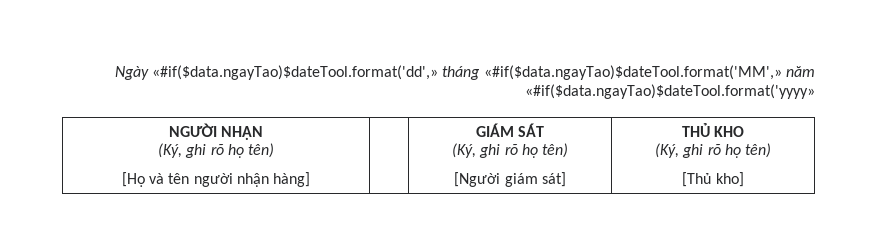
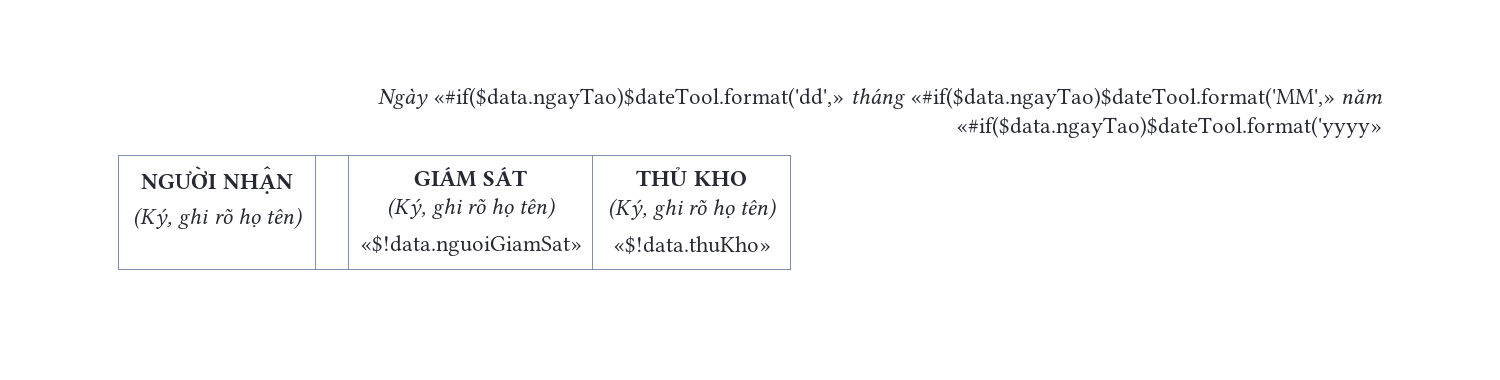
  NGƯỜI NHẬN
+ (Ký, ghi rõ họ tên) | | GIÁM SÁT
  (Ký, ghi rõ họ tên)
- [Họ và tên người nhận hàng] | | GIÁM SÁT
+ «$!data.nguoiGiamSat» | THỦ KHO
  (Ký, ghi rõ họ tên)
- [Người giám sát] | THỦ KHO
- (Ký, ghi rõ họ tên)
- [Thủ kho]
+ «$!data.thuKho»

